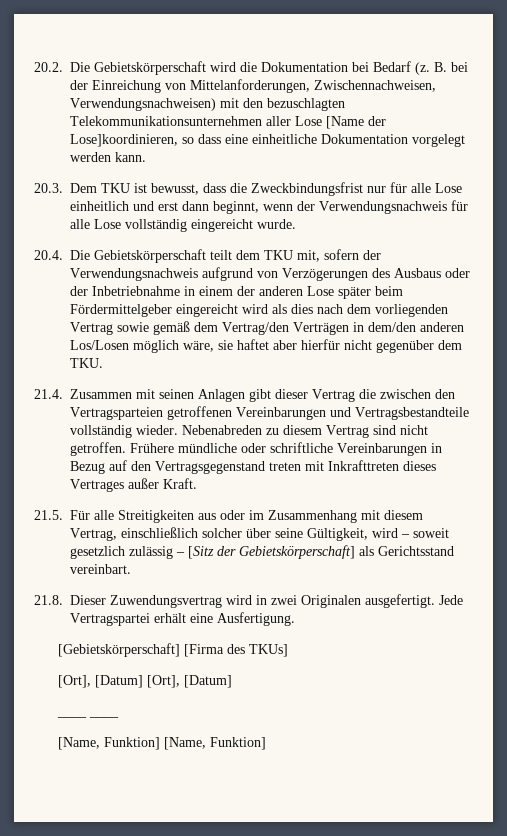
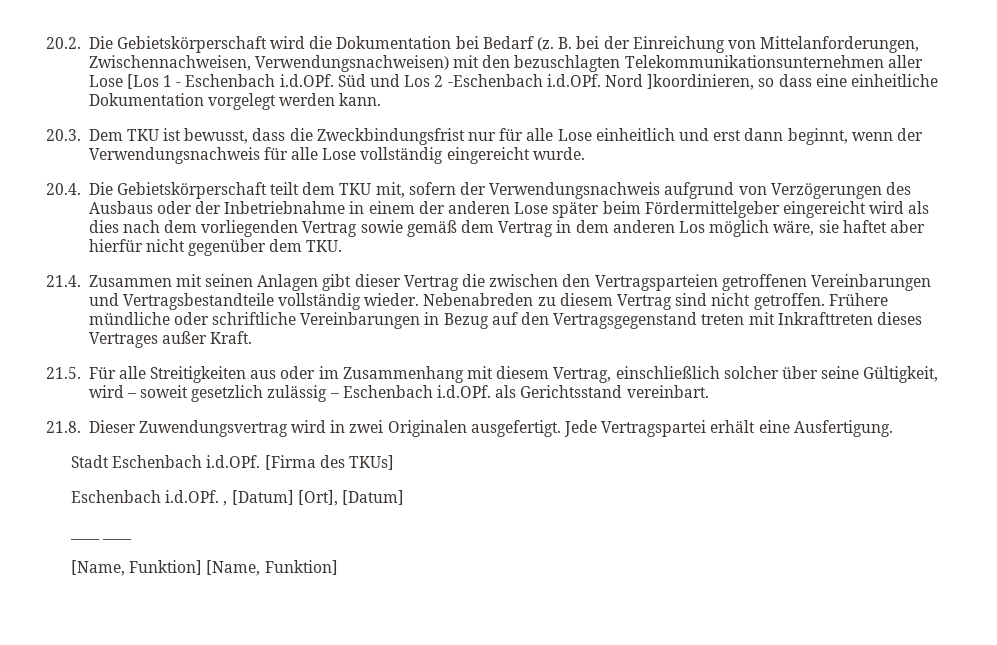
- B. bei der Einreichung von Mittelanforderungen, Zwischennachweisen, Verwendungsnachweisen) mit den bezuschlagten Telekommunikationsunternehmen aller Lose [Name der Lose]koordinieren, so dass eine einheitliche Dokumentation vorgelegt werden kann.
+ B. bei der Einreichung von Mittelanforderungen, Zwischennachweisen, Verwendungsnachweisen) mit den bezuschlagten Telekommunikationsunternehmen aller Lose [Los 1 - Eschenbach i.d.OPf. Süd und Los 2 -Eschenbach i.d.OPf. Nord ]koordinieren, so dass eine einheitliche Dokumentation vorgelegt werden kann.
- 20.4. Die Gebietskörperschaft teilt dem TKU mit, sofern der Verwendungsnachweis aufgrund von Verzögerungen des Ausbaus oder der Inbetriebnahme in einem der anderen Lose später beim Fördermittelgeber eingereicht wird als dies nach dem vorliegenden Vertrag sowie gemäß dem Vertrag/den Verträgen in dem/den anderen Los/Losen möglich wäre, sie haftet aber hierfür nicht gegenüber dem TKU.
+ 20.4. Die Gebietskörperschaft teilt dem TKU mit, sofern der Verwendungsnachweis aufgrund von Verzögerungen des Ausbaus oder der Inbetriebnahme in einem der anderen Lose später beim Fördermittelgeber eingereicht wird als dies nach dem vorliegenden Vertrag sowie gemäß dem Vertrag in dem anderen Los möglich wäre, sie haftet aber hierfür nicht gegenüber dem TKU.
- 21.5. Für alle Streitigkeiten aus oder im Zusammenhang mit diesem Vertrag, einschließlich solcher über seine Gültigkeit, wird – soweit gesetzlich zulässig – [Sitz der Gebietskörperschaft] als Gerichtsstand vereinbart.
+ 21.5. Für alle Streitigkeiten aus oder im Zusammenhang mit diesem Vertrag, einschließlich solcher über seine Gültigkeit, wird – soweit gesetzlich zulässig – Eschenbach i.d.OPf. als Gerichtsstand vereinbart.
- [Gebietskörperschaft] [Firma des TKUs]
+ Stadt Eschenbach i.d.OPf. [Firma des TKUs]
- [Ort], [Datum] [Ort], [Datum]
+ Eschenbach i.d.OPf. , [Datum] [Ort], [Datum]

